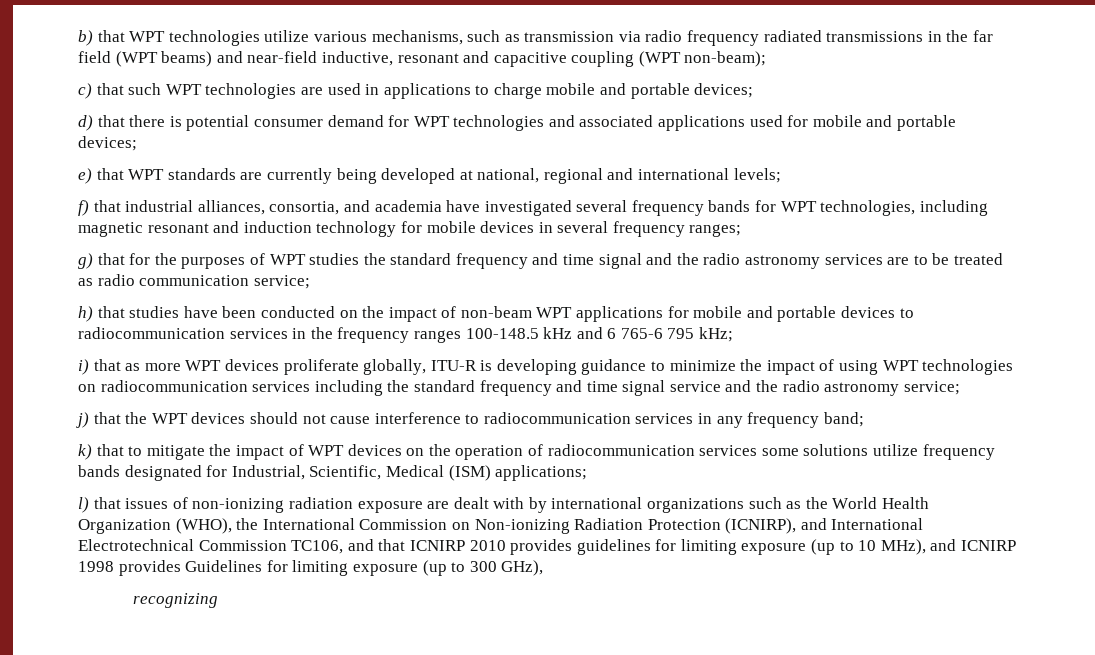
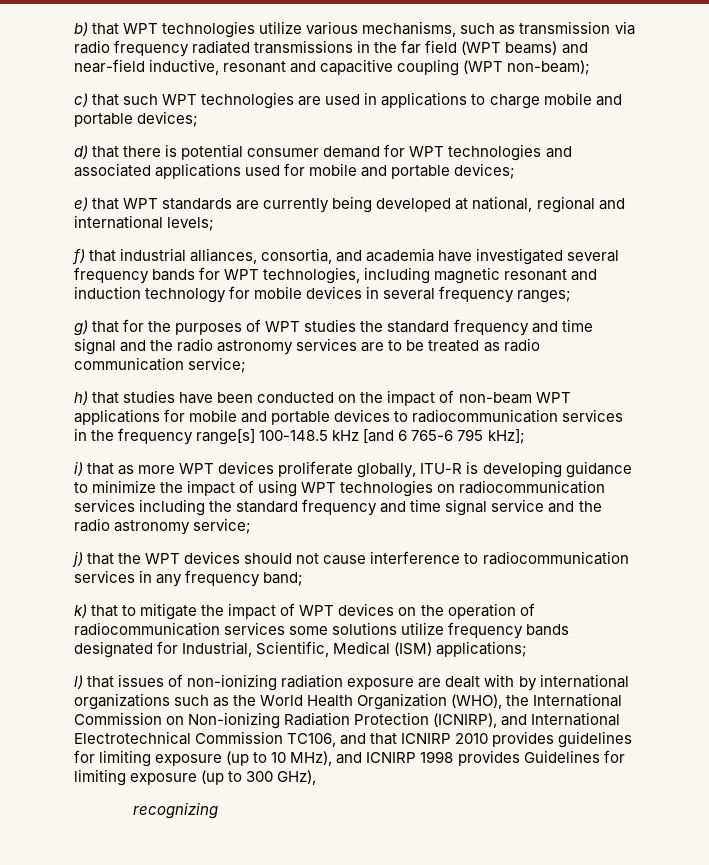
- h) that studies have been conducted on the impact of non-beam WPT applications for mobile and portable devices to radiocommunication services in the frequency ranges 100-148.5 kHz and 6 765-6 795 kHz;
+ h) that studies have been conducted on the impact of non-beam WPT applications for mobile and portable devices to radiocommunication services in the frequency range[s] 100-148.5 kHz [and 6 765-6 795 kHz];

